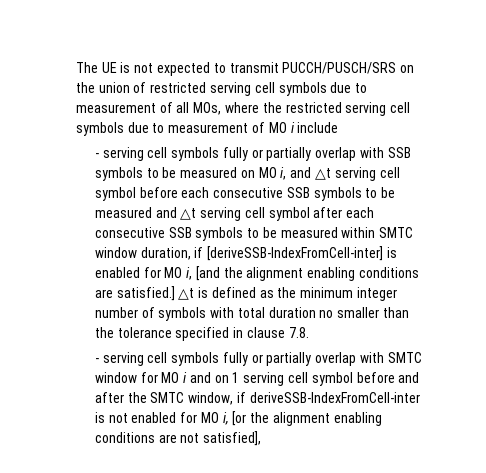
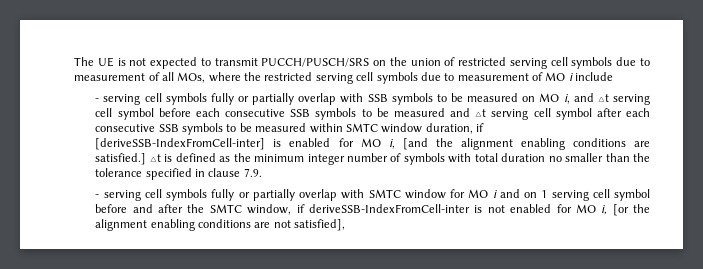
- △t is defined as the minimum integer number of symbols with total duration no smaller than the tolerance specified in clause 7.8.
+ △t is defined as the minimum integer number of symbols with total duration no smaller than the tolerance specified in clause 7.9.

